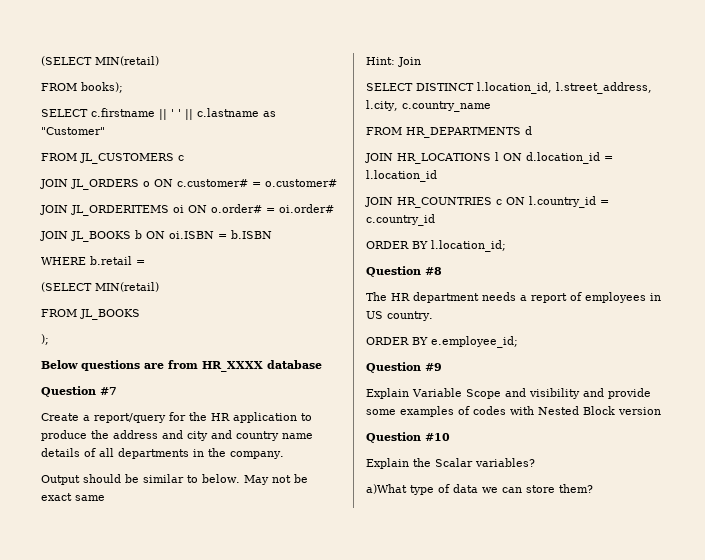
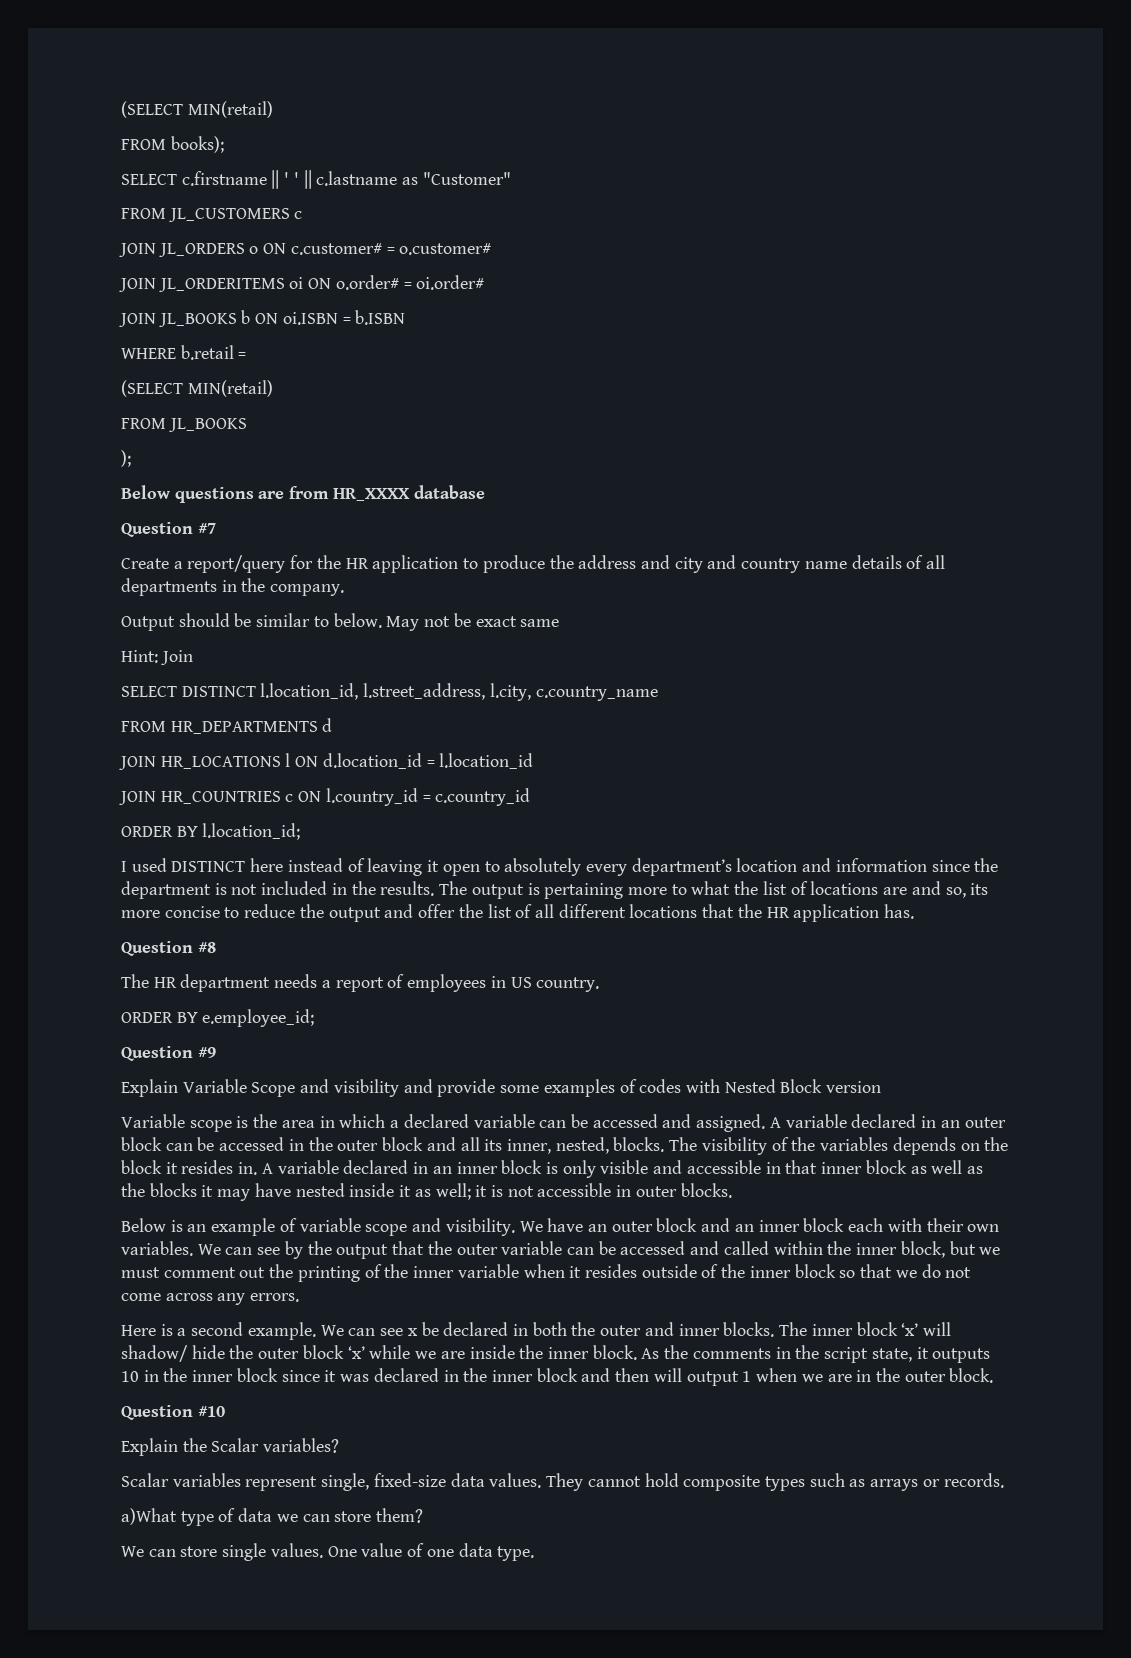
+ I used DISTINCT here instead of leaving it open to absolutely every department’s location and information since the department is not included in the results. The output is pertaining more to what the list of locations are and so, its more concise to reduce the output and offer the list of all different locations that the HR application has.
+ Variable scope is the area in which a declared variable can be accessed and assigned. A variable declared in an outer block can be accessed in the outer block and all its inner, nested, blocks. The visibility of the variables depends on the block it resides in. A variable declared in an inner block is only visible and accessible in that inner block as well as the blocks it may have nested inside it as well; it is not accessible in outer blocks.
+ Below is an example of variable scope and visibility. We have an outer block and an inner block each with their own variables. We can see by the output that the outer variable can be accessed and called within the inner block, but we must comment out the printing of the inner variable when it resides outside of the inner block so that we do not come across any errors.
+ Here is a second example. We can see x be declared in both the outer and inner blocks. The inner block ‘x’ will shadow/ hide the outer block ‘x’ while we are inside the inner block. As the comments in the script state, it outputs 10 in the inner block since it was declared in the inner block and then will output 1 when we are in the outer block.
+ Scalar variables represent single, fixed-size data values. They cannot hold composite types such as arrays or records.
+ We can store single values. One value of one data type.

